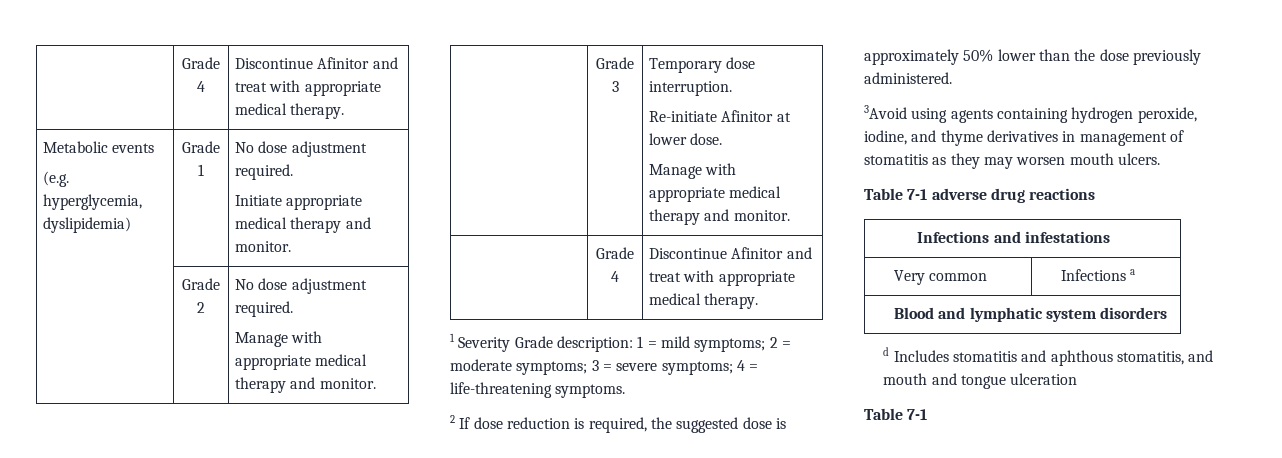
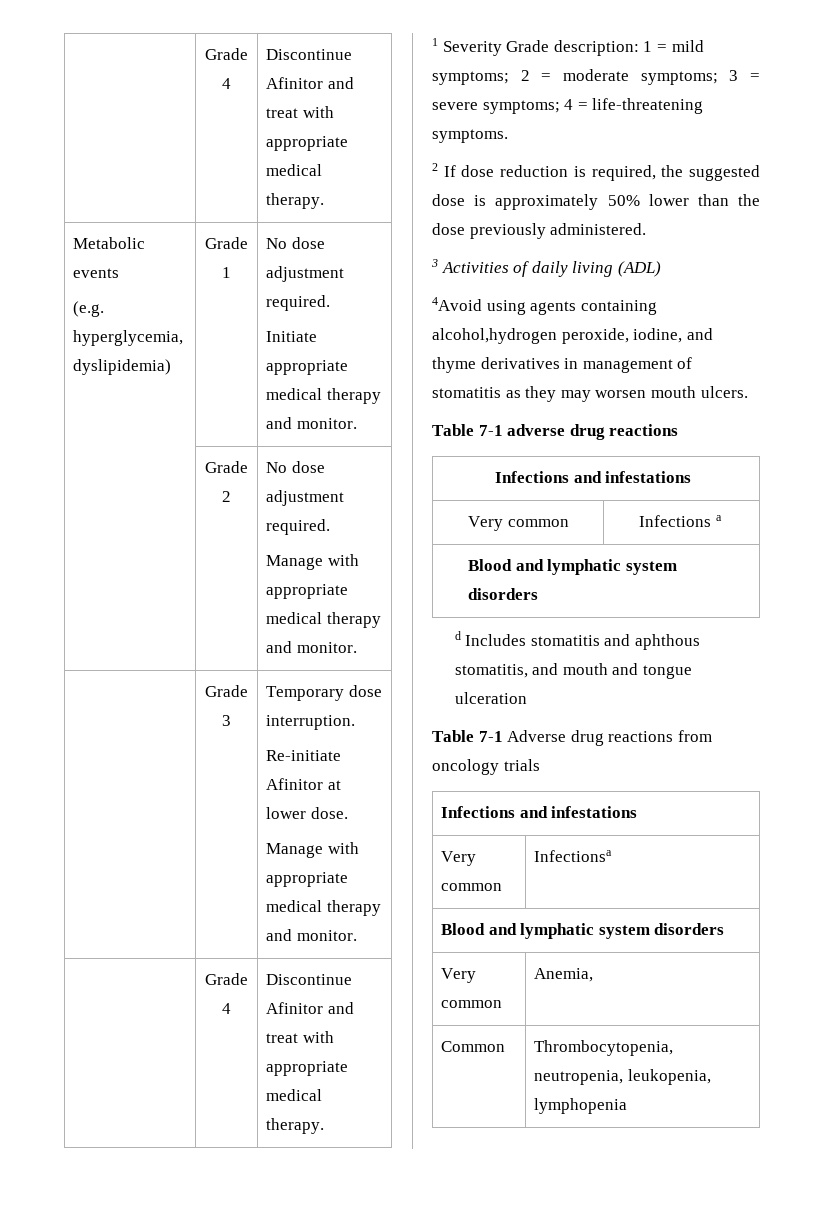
- 3Avoid using agents containing hydrogen peroxide, iodine, and thyme derivatives in management of stomatitis as they may worsen mouth ulcers.
+ 3 Activities of daily living (ADL)
+ 4Avoid using agents containing alcohol,hydrogen peroxide, iodine, and thyme derivatives in management of stomatitis as they may worsen mouth ulcers.
  d Includes stomatitis and aphthous stomatitis, and mouth and tongue ulceration
- Table 7-1
+ Table 7-1 Adverse drug reactions from oncology trials
+ Infections and infestations
+ Very common | Infectionsa
+ Blood and lymphatic system disorders
+ Very common | Anemia,
+ Common | Thrombocytopenia, neutropenia, leukopenia, lymphopenia

